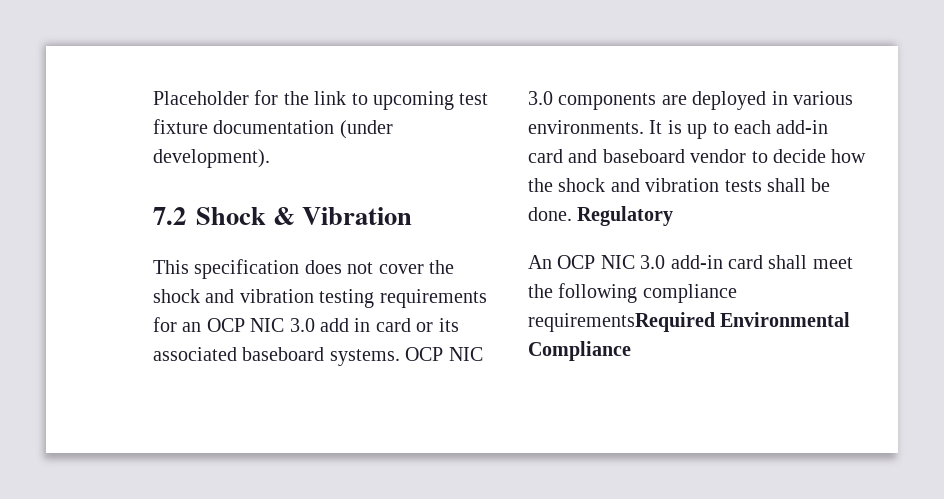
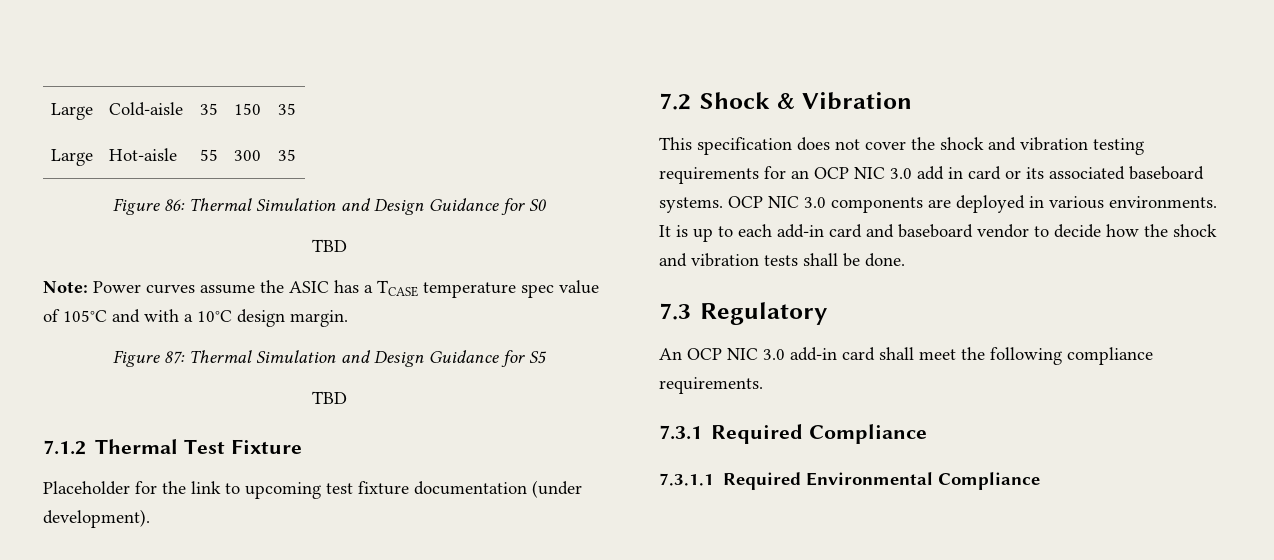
+ Large | Cold-aisle | 35 | 150 | 35
+ Large | Hot-aisle | 55 | 300 | 35
+ Figure 86: Thermal Simulation and Design Guidance for S0
+ TBD
+ Note: Power curves assume the ASIC has a TCASE temperature spec value of 105°C and with a 10°C design margin.
+ Figure 87: Thermal Simulation and Design Guidance for S5
+ TBD
+ 7.1.2 Thermal Test Fixture
- It is up to each add-in card and baseboard vendor to decide how the shock and vibration tests shall be done. Regulatory
+ It is up to each add-in card and baseboard vendor to decide how the shock and vibration tests shall be done.
+ 7.3 Regulatory
- An OCP NIC 3.0 add-in card shall meet the following compliance requirementsRequired Environmental Compliance
+ An OCP NIC 3.0 add-in card shall meet the following compliance requirements.
+ 7.3.1 Required Compliance
+ 7.3.1.1 Required Environmental Compliance

